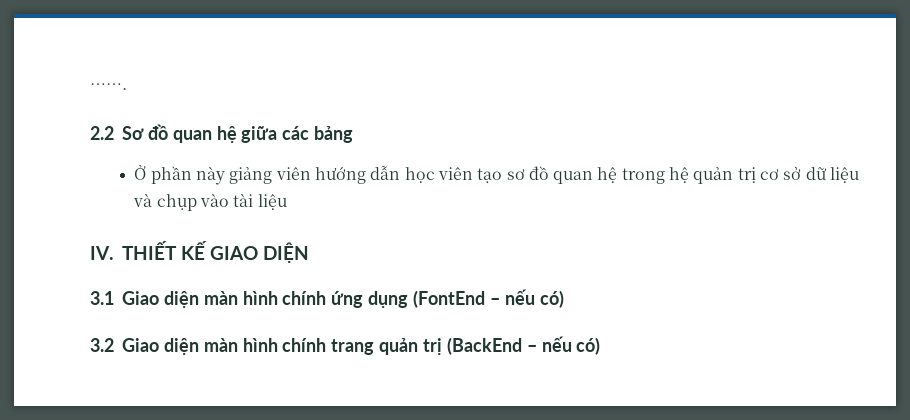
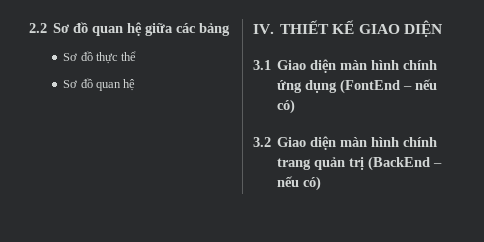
- …….
- Ở phần này giảng viên hướng dẫn học viên tạo sơ đồ quan hệ trong hệ quản trị cơ sở dữ liệu và chụp vào tài liệu
+ Sơ đồ thực thể
+ Sơ đồ quan hệ

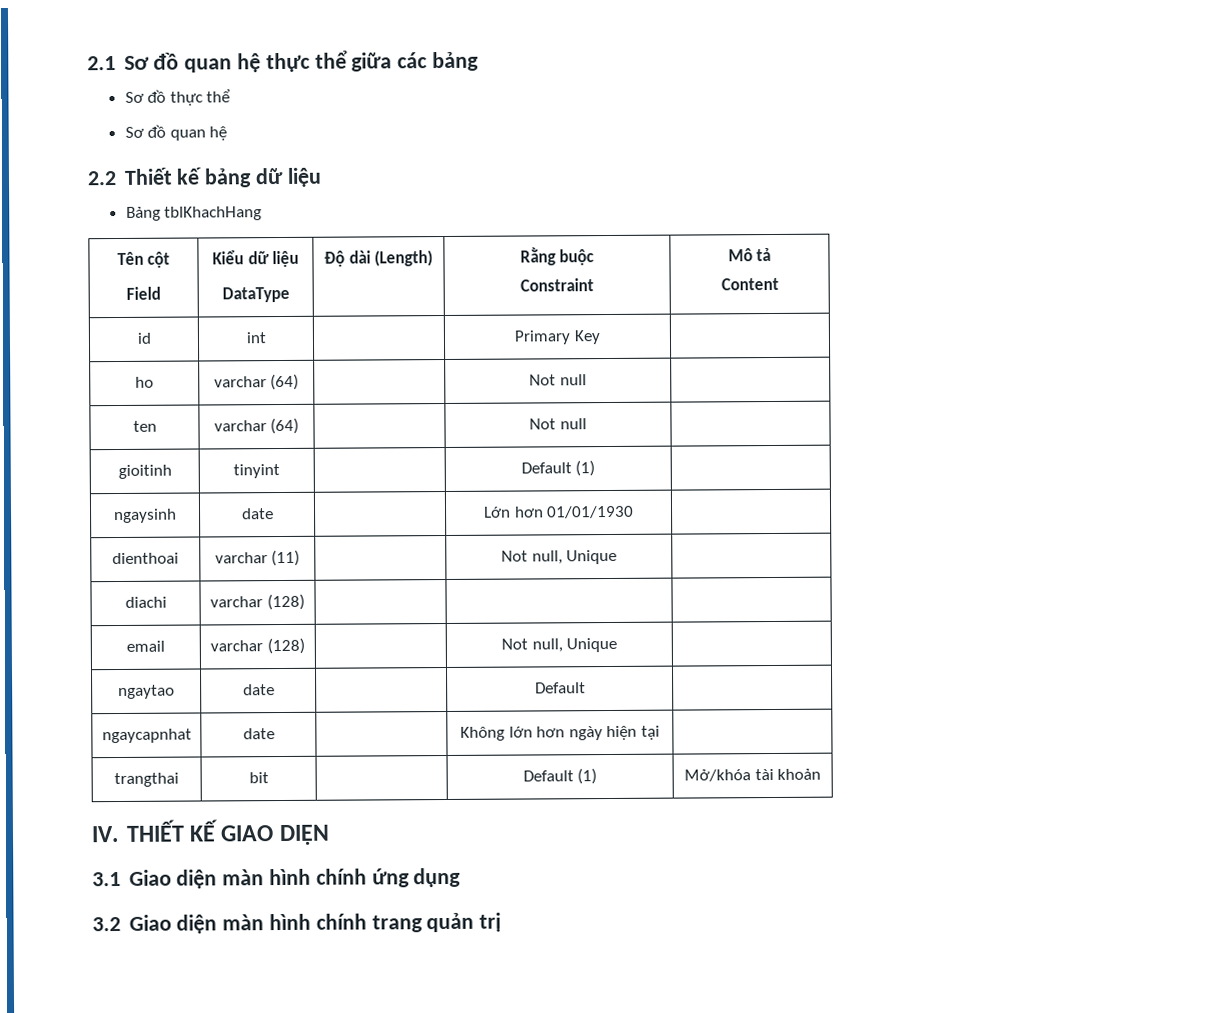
- 2.2 Sơ đồ quan hệ giữa các bảng
+ 2.1 Sơ đồ quan hệ thực thể giữa các bảng
+ 2.2 Thiết kế bảng dữ liệu
+ Bảng tblKhachHang
+ Tên cột
+ Field | Kiểu dữ liệu
+ DataType | Độ dài (Length) | Rằng buộc
+ Constraint | Mô tả
+ Content
+ id | int | | Primary Key |
+ ho | varchar (64) | | Not null |
+ ten | varchar (64) | | Not null |
+ gioitinh | tinyint | | Default (1) |
+ ngaysinh | date | | Lớn hơn 01/01/1930 |
+ dienthoai | varchar (11) | | Not null, Unique |
+ diachi | varchar (128) | | |
+ email | varchar (128) | | Not null, Unique |
+ ngaytao | date | | Default |
+ ngaycapnhat | date | | Không lớn hơn ngày hiện tại |
+ trangthai | bit | | Default (1) | Mở/khóa tài khoản
- 3.1 Giao diện màn hình chính ứng dụng (FontEnd – nếu có)
+ 3.1 Giao diện màn hình chính ứng dụng
- 3.2 Giao diện màn hình chính trang quản trị (BackEnd – nếu có)
+ 3.2 Giao diện màn hình chính trang quản trị

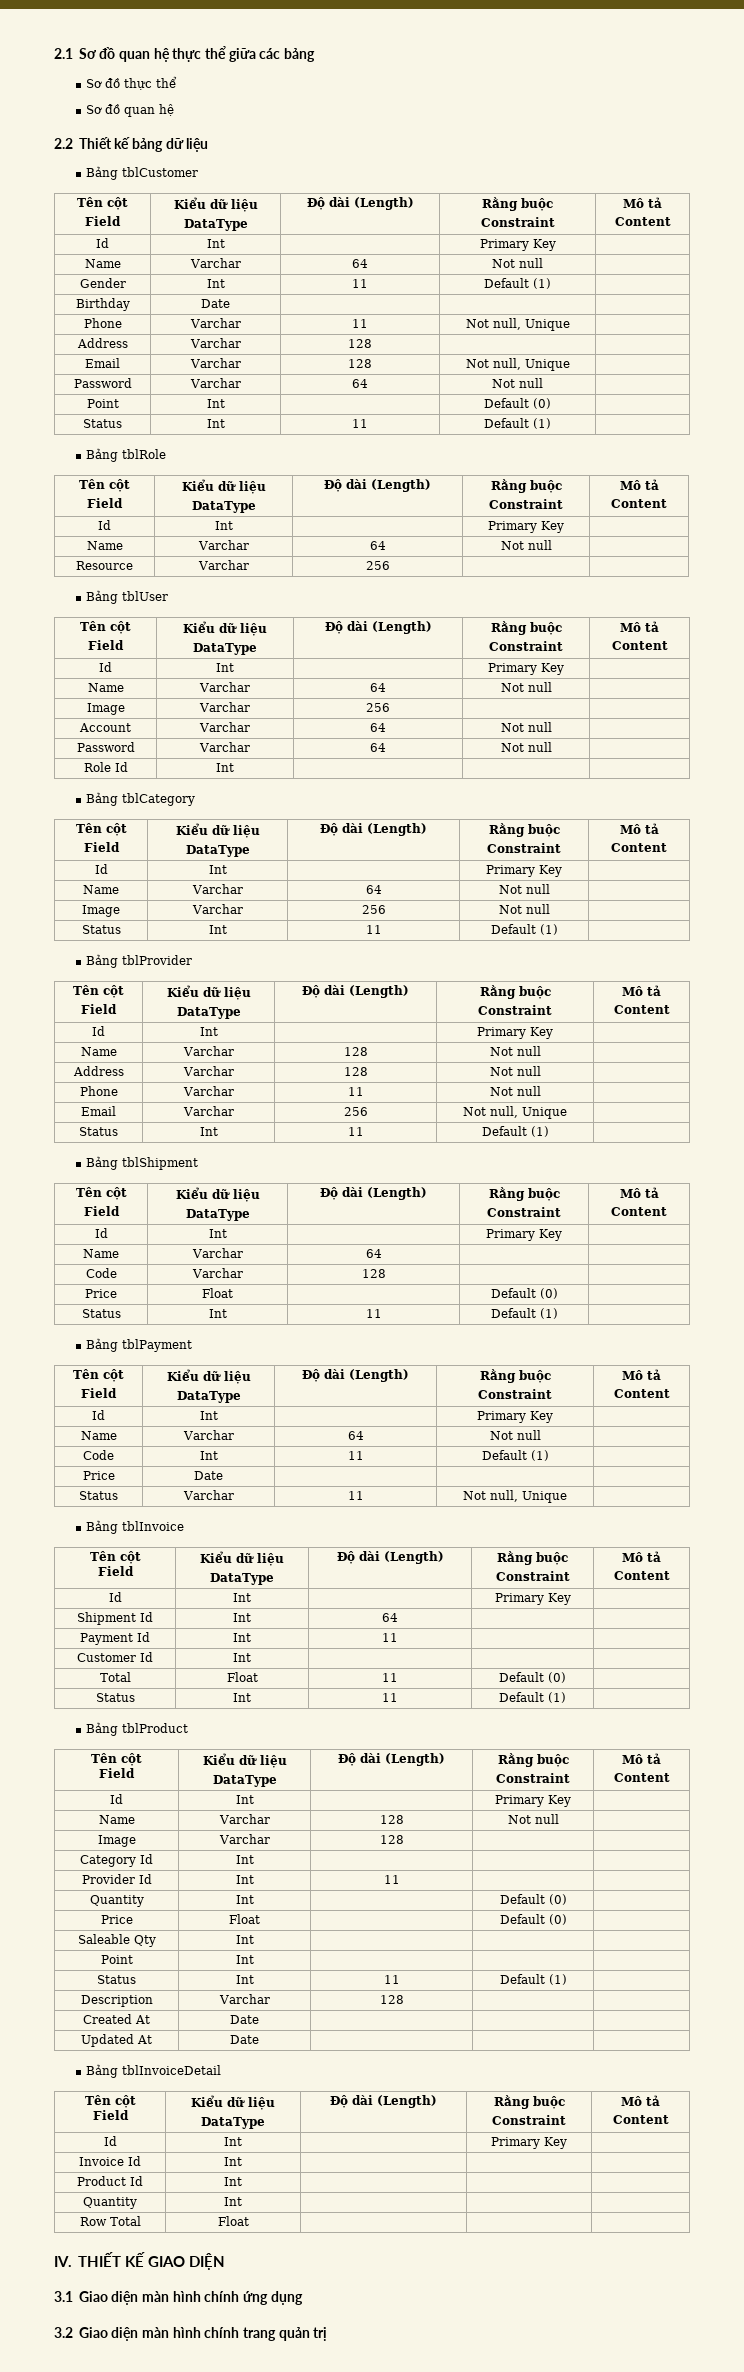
- Bảng tblKhachHang
+ Bảng tblCustomer
  Tên cột
  Field | Kiểu dữ liệu
  DataType | Độ dài (Length) | Rằng buộc
  Constraint | Mô tả
  Content
- id | int | | Primary Key |
- ho | varchar (64) | | Not null |
- ten | varchar (64) | | Not null |
- gioitinh | tinyint | | Default (1) |
- ngaysinh | date | | Lớn hơn 01/01/1930 |
- dienthoai | varchar (11) | | Not null, Unique |
- diachi | varchar (128) | | |
- email | varchar (128) | | Not null, Unique |
- ngaytao | date | | Default |
- ngaycapnhat | date | | Không lớn hơn ngày hiện tại |
- trangthai | bit | | Default (1) | Mở/khóa tài khoản
+ Id | Int | | Primary Key |
+ Name | Varchar | 64 | Not null |
+ Gender | Int | 11 | Default (1) |
+ Birthday | Date | | |
+ Phone | Varchar | 11 | Not null, Unique |
+ Address | Varchar | 128 | |
+ Email | Varchar | 128 | Not null, Unique |
+ Password | Varchar | 64 | Not null |
+ Point | Int | | Default (0) |
+ Status | Int | 11 | Default (1) |
+ Bảng tblRole
+ Tên cột
+ Field | Kiểu dữ liệu
+ DataType | Độ dài (Length) | Rằng buộc
+ Constraint | Mô tả
+ Content
+ Id | Int | | Primary Key |
+ Name | Varchar | 64 | Not null |
+ Resource | Varchar | 256 | |
+ Bảng tblUser
+ Tên cột
+ Field | Kiểu dữ liệu
+ DataType | Độ dài (Length) | Rằng buộc
+ Constraint | Mô tả
+ Content
+ Id | Int | | Primary Key |
+ Name | Varchar | 64 | Not null |
+ Image | Varchar | 256 | |
+ Account | Varchar | 64 | Not null |
+ Password | Varchar | 64 | Not null |
+ Role Id | Int | | |
+ Bảng tblCategory
+ Tên cột
+ Field | Kiểu dữ liệu
+ DataType | Độ dài (Length) | Rằng buộc
+ Constraint | Mô tả
+ Content
+ Id | Int | | Primary Key |
+ Name | Varchar | 64 | Not null |
+ Image | Varchar | 256 | Not null |
+ Status | Int | 11 | Default (1) |
+ Bảng tblProvider
+ Tên cột
+ Field | Kiểu dữ liệu
+ DataType | Độ dài (Length) | Rằng buộc
+ Constraint | Mô tả
+ Content
+ Id | Int | | Primary Key |
+ Name | Varchar | 128 | Not null |
+ Address | Varchar | 128 | Not null |
+ Phone | Varchar | 11 | Not null |
+ Email | Varchar | 256 | Not null, Unique |
+ Status | Int | 11 | Default (1) |
+ Bảng tblShipment
+ Tên cột
+ Field | Kiểu dữ liệu
+ DataType | Độ dài (Length) | Rằng buộc
+ Constraint | Mô tả
+ Content
+ Id | Int | | Primary Key |
+ Name | Varchar | 64 | |
+ Code | Varchar | 128 | |
+ Price | Float | | Default (0) |
+ Status | Int | 11 | Default (1) |
+ Bảng tblPayment
+ Tên cột
+ Field | Kiểu dữ liệu
+ DataType | Độ dài (Length) | Rằng buộc
+ Constraint | Mô tả
+ Content
+ Id | Int | | Primary Key |
+ Name | Varchar | 64 | Not null |
+ Code | Int | 11 | Default (1) |
+ Price | Date | | |
+ Status | Varchar | 11 | Not null, Unique |
+ Bảng tblInvoice
+ Tên cột
+ Field | Kiểu dữ liệu
+ DataType | Độ dài (Length) | Rằng buộc
+ Constraint | Mô tả
+ Content
+ Id | Int | | Primary Key |
+ Shipment Id | Int | 64 | |
+ Payment Id | Int | 11 | |
+ Customer Id | Int | | |
+ Total | Float | 11 | Default (0) |
+ Status | Int | 11 | Default (1) |
+ Bảng tblProduct
+ Tên cột
+ Field | Kiểu dữ liệu
+ DataType | Độ dài (Length) | Rằng buộc
+ Constraint | Mô tả
+ Content
+ Id | Int | | Primary Key |
+ Name | Varchar | 128 | Not null |
+ Image | Varchar | 128 | |
+ Category Id | Int | | |
+ Provider Id | Int | 11 | |
+ Quantity | Int | | Default (0) |
+ Price | Float | | Default (0) |
+ Saleable Qty | Int | | |
+ Point | Int | | |
+ Status | Int | 11 | Default (1) |
+ Description | Varchar | 128 | |
+ Created At | Date | | |
+ Updated At | Date | | |
+ Bảng tblInvoiceDetail
+ Tên cột
+ Field | Kiểu dữ liệu
+ DataType | Độ dài (Length) | Rằng buộc
+ Constraint | Mô tả
+ Content
+ Id | Int | | Primary Key |
+ Invoice Id | Int | | |
+ Product Id | Int | | |
+ Quantity | Int | | |
+ Row Total | Float | | |

